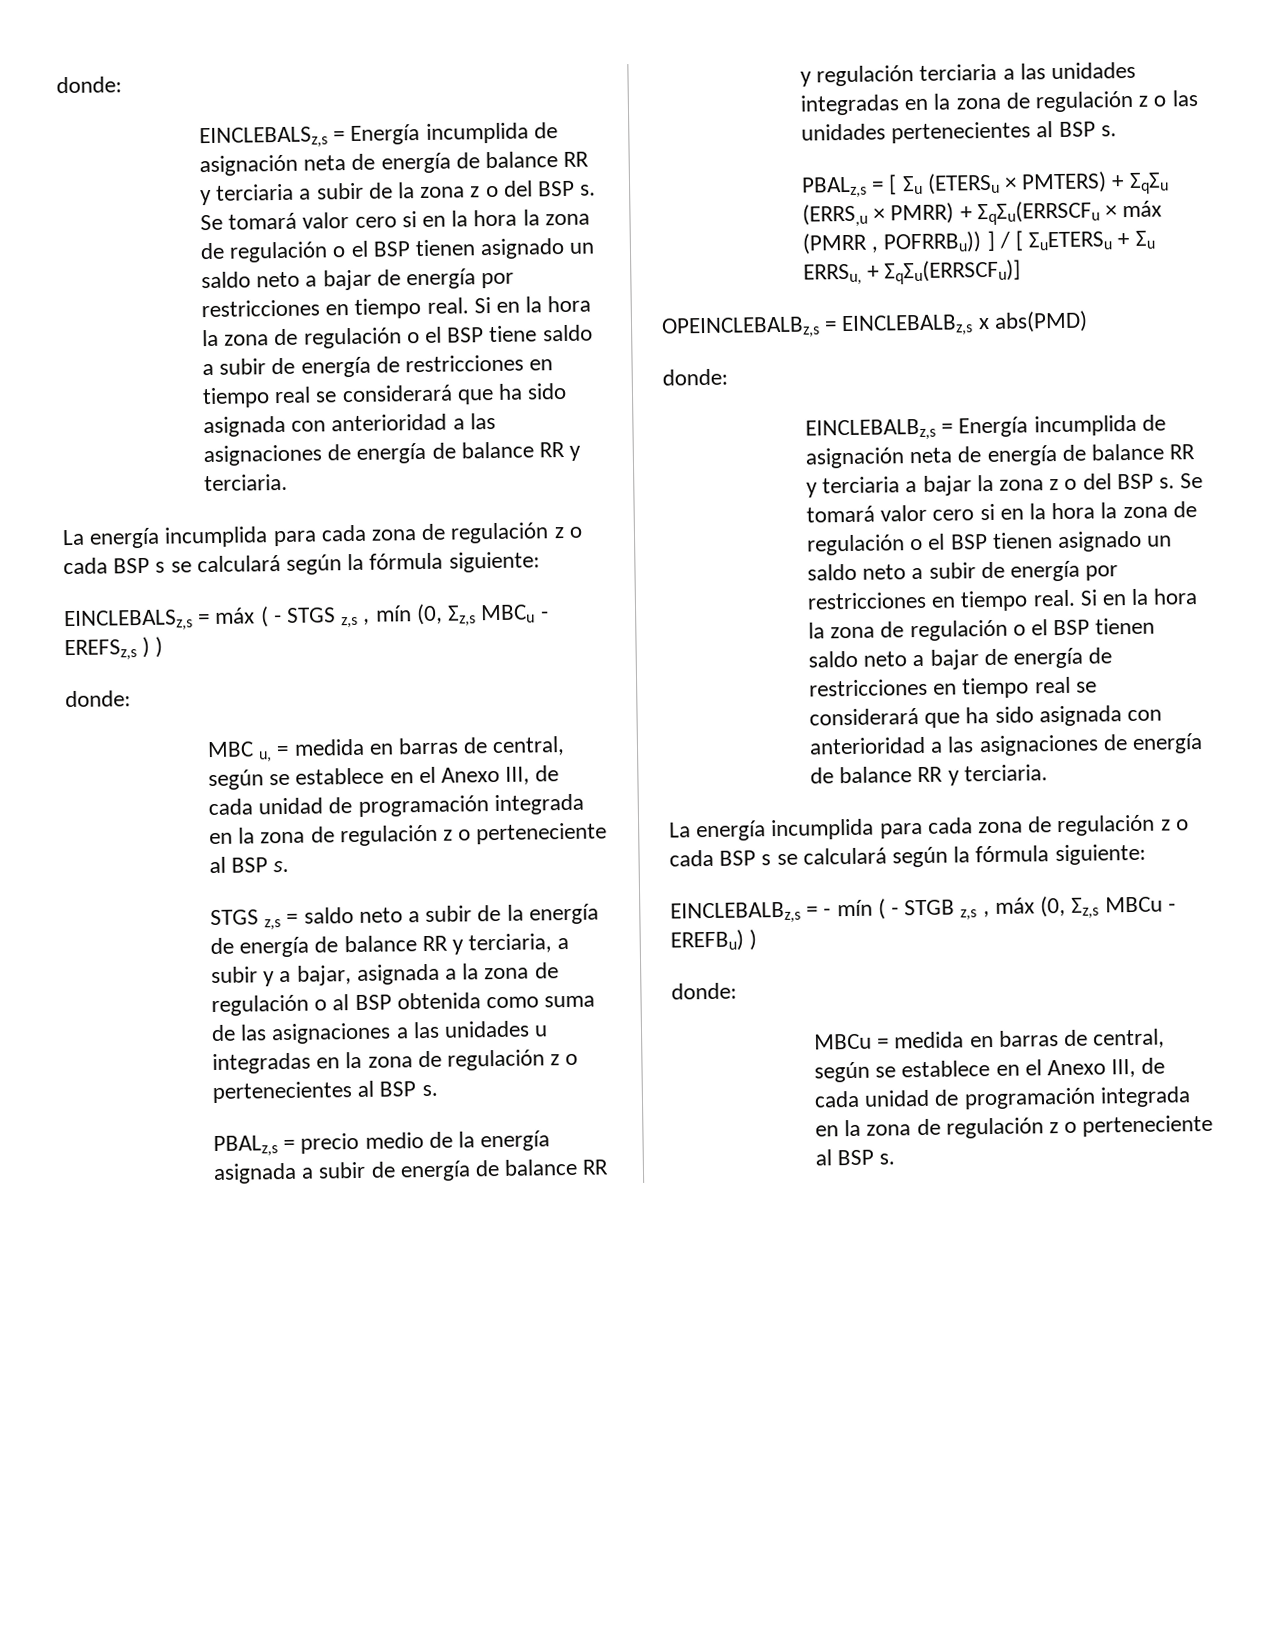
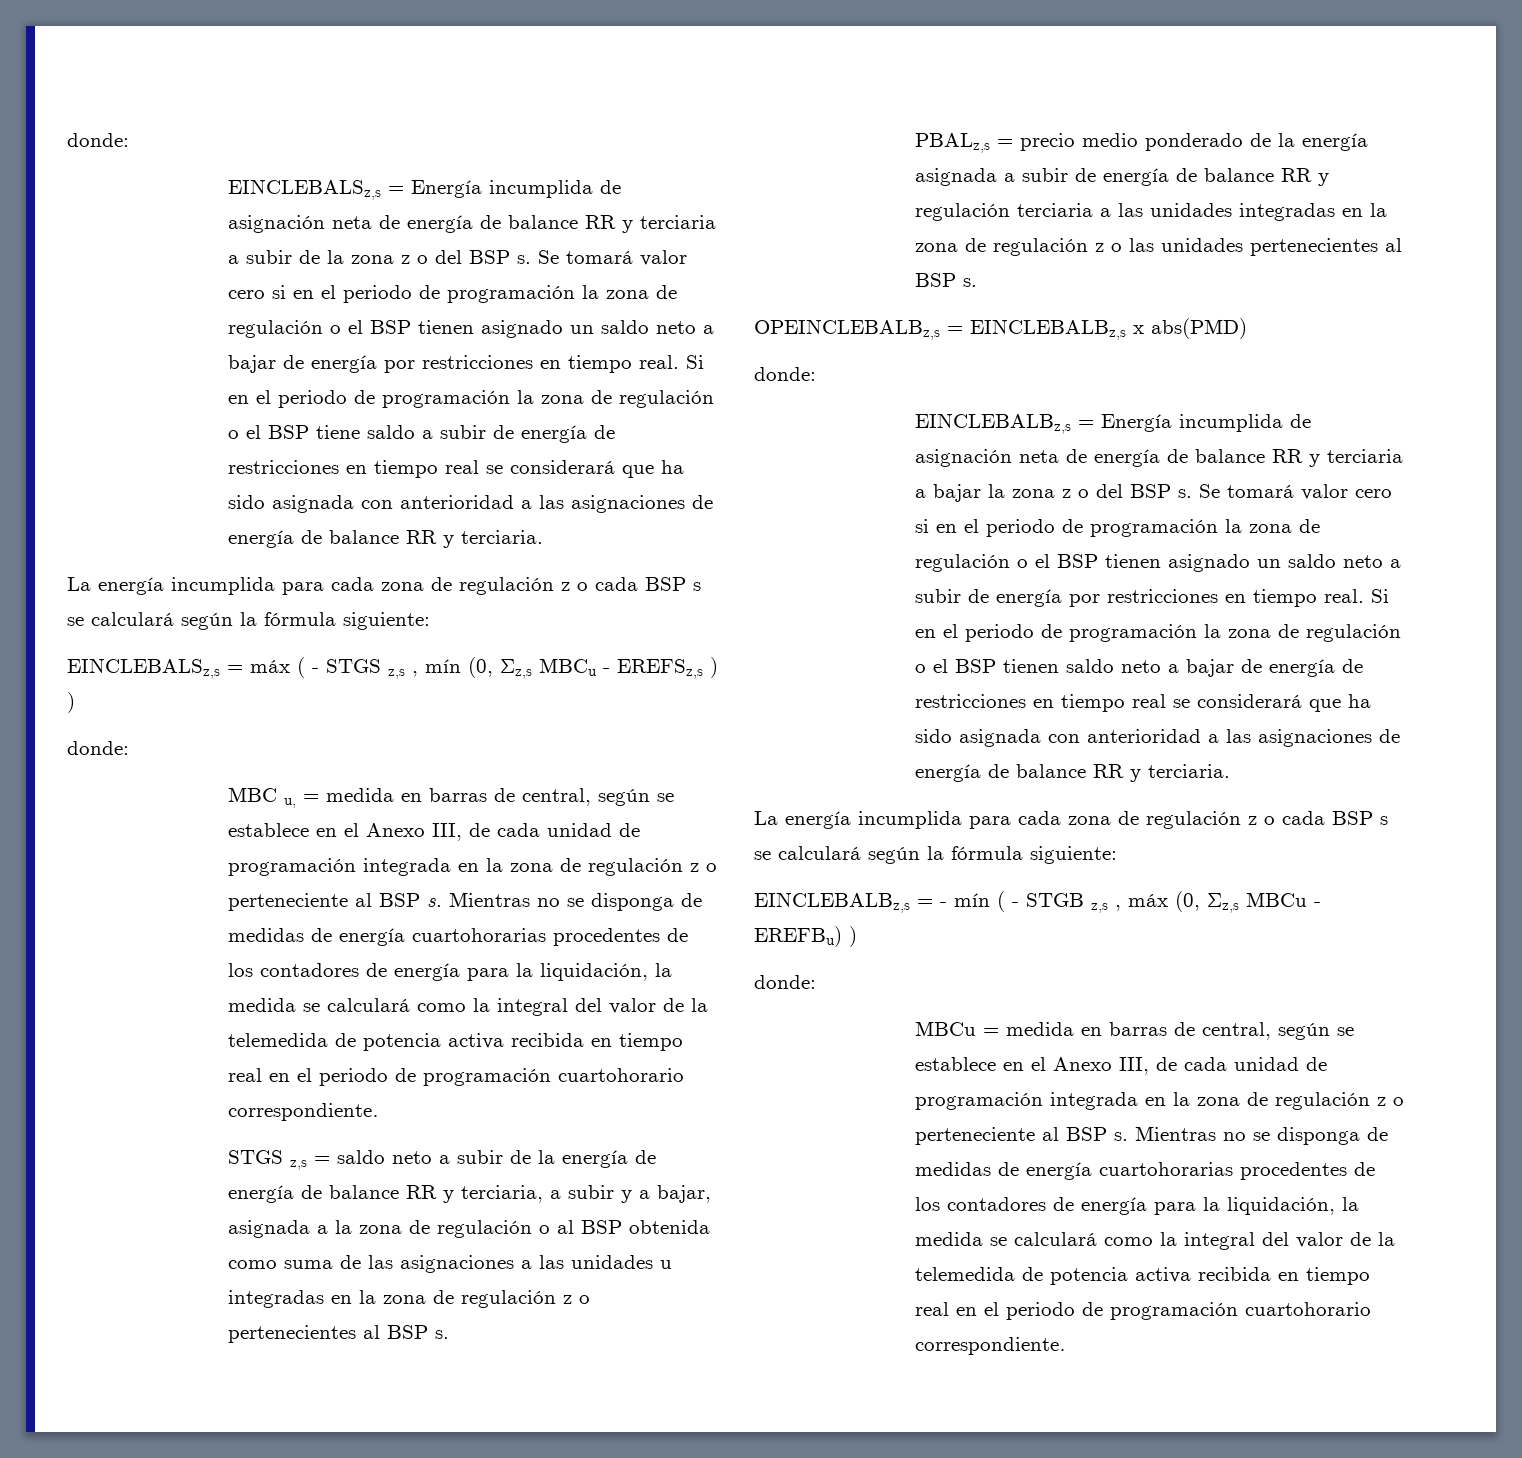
- Se tomará valor cero si en la hora la zona de regulación o el BSP tienen asignado un saldo neto a bajar de energía por restricciones en tiempo real.
+ Se tomará valor cero si en el periodo de programación la zona de regulación o el BSP tienen asignado un saldo neto a bajar de energía por restricciones en tiempo real.
- Si en la hora la zona de regulación o el BSP tiene saldo a subir de energía de restricciones en tiempo real se considerará que ha sido asignada con anterioridad a las asignaciones de energía de balance RR y terciaria.
+ Si en el periodo de programación la zona de regulación o el BSP tiene saldo a subir de energía de restricciones en tiempo real se considerará que ha sido asignada con anterioridad a las asignaciones de energía de balance RR y terciaria.
- MBC u, = medida en barras de central, según se establece en el Anexo III, de cada unidad de programación integrada en la zona de regulación z o perteneciente al BSP s.
+ MBC u, = medida en barras de central, según se establece en el Anexo III, de cada unidad de programación integrada en la zona de regulación z o perteneciente al BSP s. Mientras no se disponga de medidas de energía cuartohorarias procedentes de los contadores de energía para la liquidación, la medida se calculará como la integral del valor de la telemedida de potencia activa recibida en tiempo real en el periodo de programación cuartohorario correspondiente.
- PBALz,s = precio medio de la energía asignada a subir de energía de balance RR y regulación terciaria a las unidades integradas en la zona de regulación z o las unidades pertenecientes al BSP s.
+ PBALz,s = precio medio ponderado de la energía asignada a subir de energía de balance RR y regulación terciaria a las unidades integradas en la zona de regulación z o las unidades pertenecientes al BSP s.
- PBALz,s = [ Σu (ETERSu × PMTERS) + ΣqΣu (ERRS,u × PMRR) + ΣqΣu(ERRSCFu × máx (PMRR , POFRRBu)) ] / [ ΣuETERSu + Σu ERRSu, + ΣqΣu(ERRSCFu)]
- Se tomará valor cero si en la hora la zona de regulación o el BSP tienen asignado un saldo neto a subir de energía por restricciones en tiempo real.
+ Se tomará valor cero si en el periodo de programación la zona de regulación o el BSP tienen asignado un saldo neto a subir de energía por restricciones en tiempo real.
- Si en la hora la zona de regulación o el BSP tienen saldo neto a bajar de energía de restricciones en tiempo real se considerará que ha sido asignada con anterioridad a las asignaciones de energía de balance RR y terciaria.
+ Si en el periodo de programación la zona de regulación o el BSP tienen saldo neto a bajar de energía de restricciones en tiempo real se considerará que ha sido asignada con anterioridad a las asignaciones de energía de balance RR y terciaria.
- MBCu = medida en barras de central, según se establece en el Anexo III, de cada unidad de programación integrada en la zona de regulación z o perteneciente al BSP s.
+ MBCu = medida en barras de central, según se establece en el Anexo III, de cada unidad de programación integrada en la zona de regulación z o perteneciente al BSP s. Mientras no se disponga de medidas de energía cuartohorarias procedentes de los contadores de energía para la liquidación, la medida se calculará como la integral del valor de la telemedida de potencia activa recibida en tiempo real en el periodo de programación cuartohorario correspondiente.

